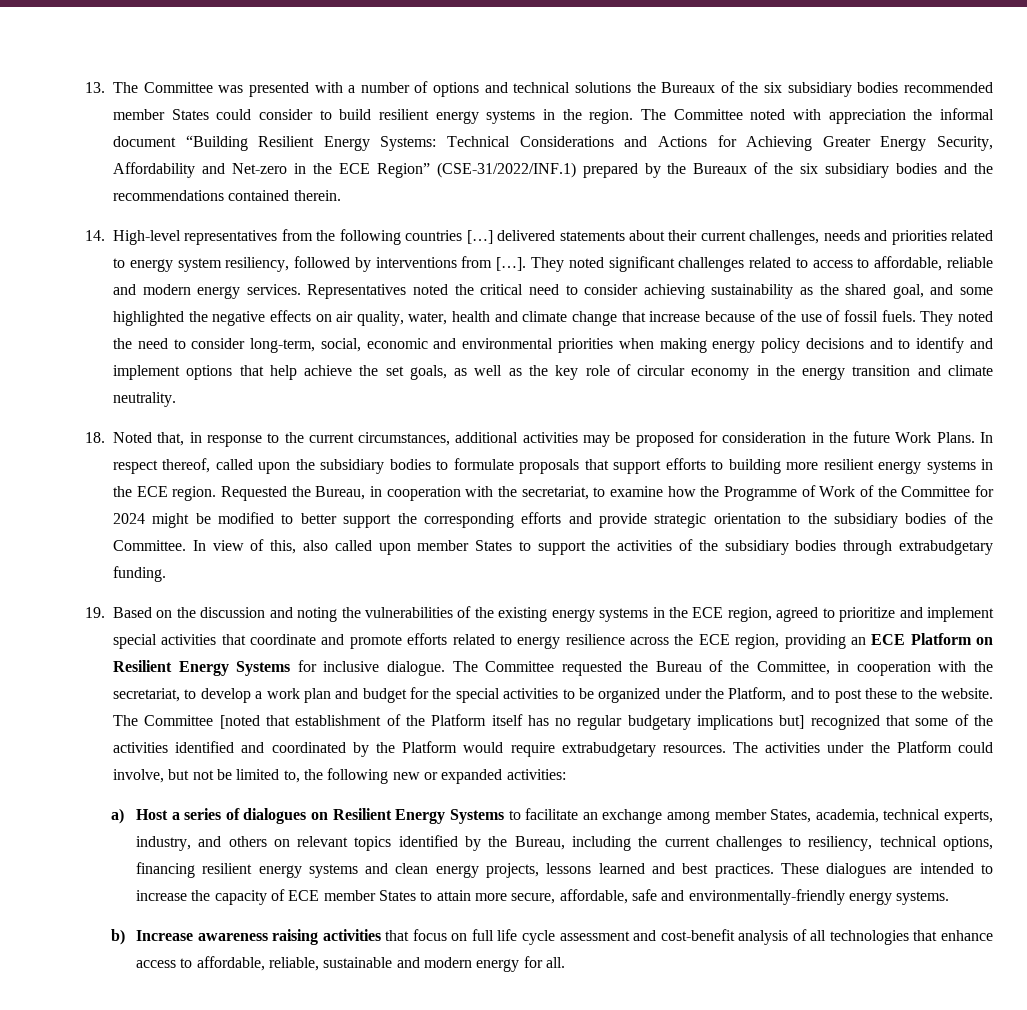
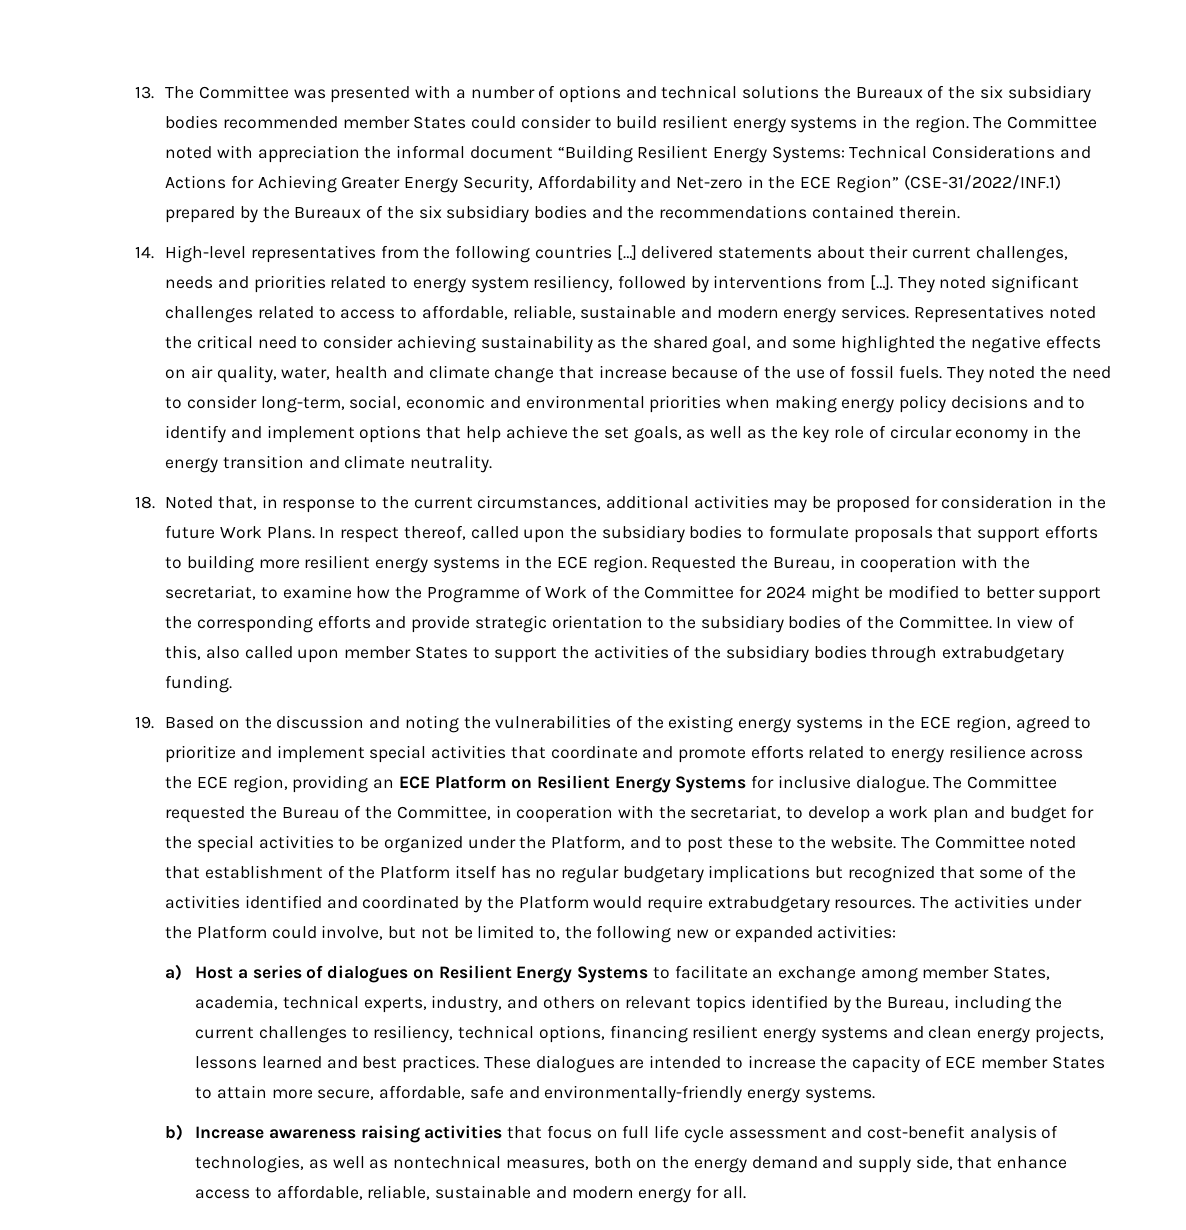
- They noted significant challenges related to access to affordable, reliable and modern energy services.
+ They noted significant challenges related to access to affordable, reliable, sustainable and modern energy services.
- The Committee [noted that establishment of the Platform itself has no regular budgetary implications but] recognized that some of the activities identified and coordinated by the Platform would require extrabudgetary resources.
+ The Committee noted that establishment of the Platform itself has no regular budgetary implications but recognized that some of the activities identified and coordinated by the Platform would require extrabudgetary resources.
- b) Increase awareness raising activities that focus on full life cycle assessment and cost-benefit analysis of all technologies that enhance access to affordable, reliable, sustainable and modern energy for all.
+ b) Increase awareness raising activities that focus on full life cycle assessment and cost-benefit analysis of technologies, as well as nontechnical measures, both on the energy demand and supply side, that enhance access to affordable, reliable, sustainable and modern energy for all.

